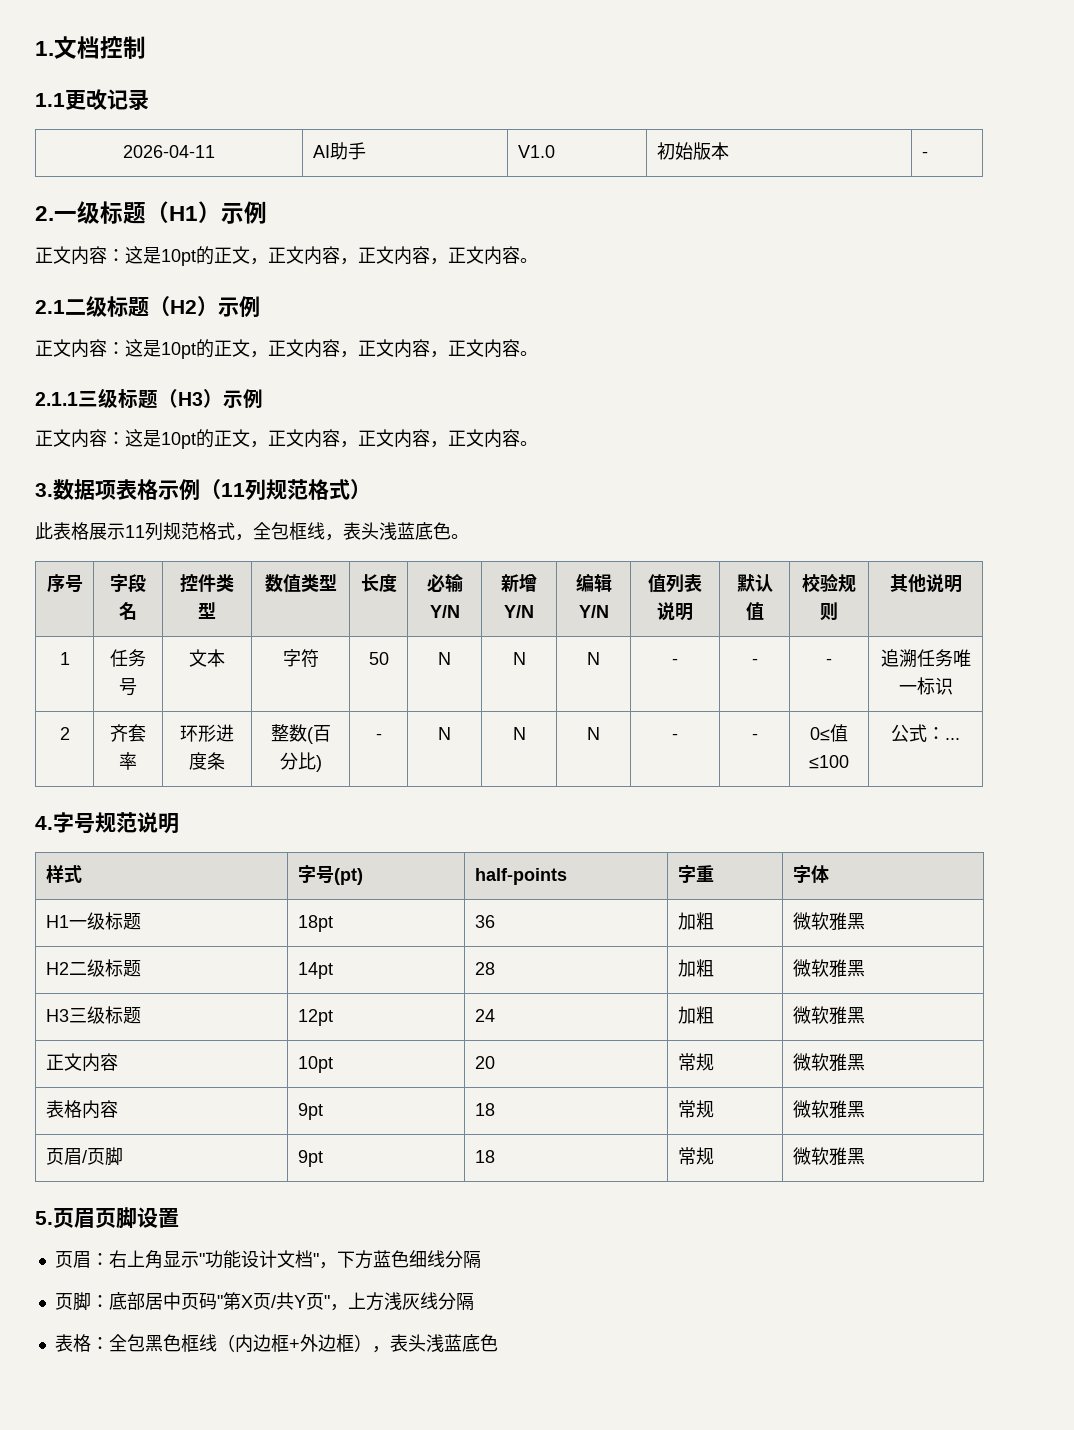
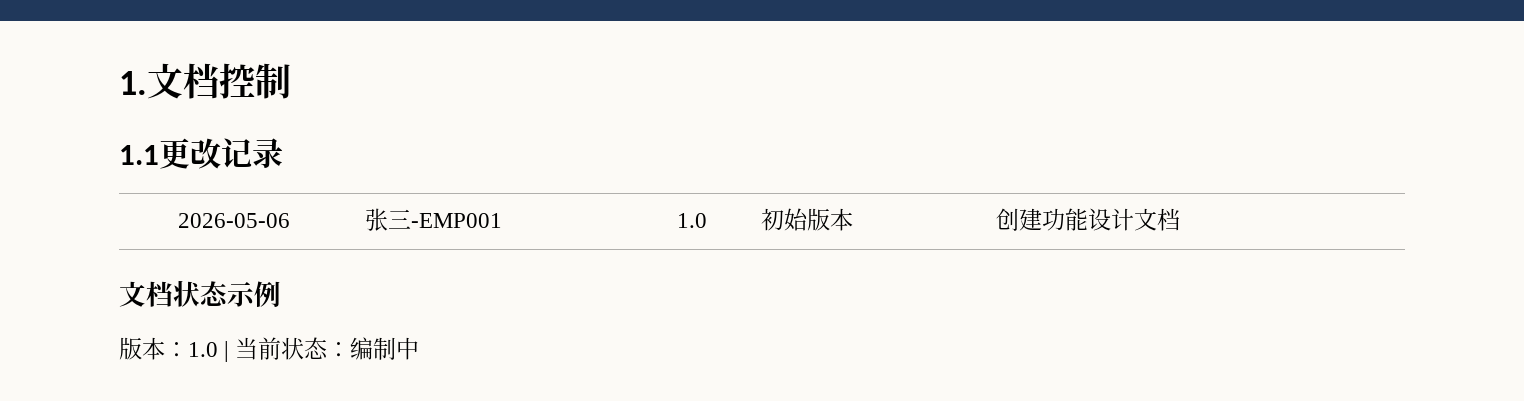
- 2026-04-11 | AI助手 | V1.0 | 初始版本 | -
- 2.一级标题（H1）示例
- 正文内容：这是10pt的正文，正文内容，正文内容，正文内容。
- 2.1二级标题（H2）示例
- 正文内容：这是10pt的正文，正文内容，正文内容，正文内容。
- 2.1.1三级标题（H3）示例
- 正文内容：这是10pt的正文，正文内容，正文内容，正文内容。
- 3.数据项表格示例（11列规范格式）
- 此表格展示11列规范格式，全包框线，表头浅蓝底色。
- 序号 | 字段名 | 控件类型 | 数值类型 | 长度 | 必输Y/N | 新增Y/N | 编辑Y/N | 值列表说明 | 默认值 | 校验规则 | 其他说明
- 1 | 任务号 | 文本 | 字符 | 50 | N | N | N | - | - | - | 追溯任务唯一标识
- 2 | 齐套率 | 环形进度条 | 整数(百分比) | - | N | N | N | - | - | 0≤值≤100 | 公式：...
- 4.字号规范说明
- 样式 | 字号(pt) | half-points | 字重 | 字体
- H1一级标题 | 18pt | 36 | 加粗 | 微软雅黑
- H2二级标题 | 14pt | 28 | 加粗 | 微软雅黑
- H3三级标题 | 12pt | 24 | 加粗 | 微软雅黑
- 正文内容 | 10pt | 20 | 常规 | 微软雅黑
- 表格内容 | 9pt | 18 | 常规 | 微软雅黑
- 页眉/页脚 | 9pt | 18 | 常规 | 微软雅黑
- 5.页眉页脚设置
- 页眉：右上角显示"功能设计文档"，下方蓝色细线分隔
- 页脚：底部居中页码"第X页/共Y页"，上方浅灰线分隔
- 表格：全包黑色框线（内边框+外边框），表头浅蓝底色
+ 2026-05-06 | 张三-EMP001 | 1.0 | 初始版本 | 创建功能设计文档
+ 文档状态示例
+ 版本：1.0 | 当前状态：编制中

